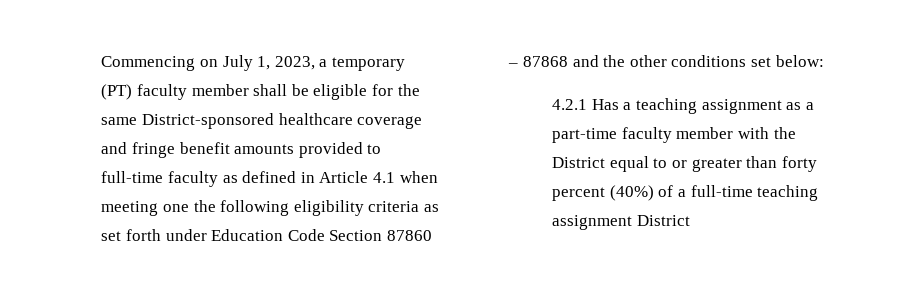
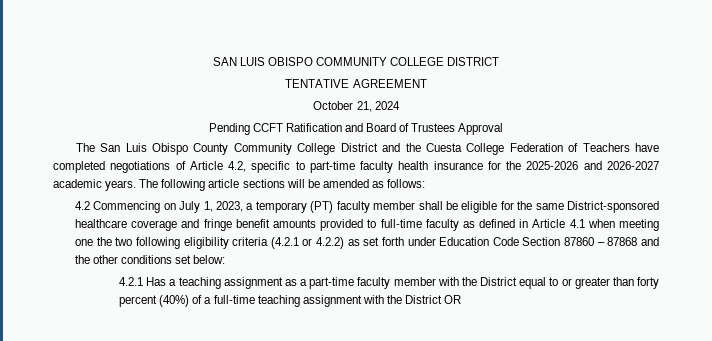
- Commencing on July 1, 2023, a temporary (PT) faculty member shall be eligible for the same District-sponsored healthcare coverage and fringe benefit amounts provided to full-time faculty as defined in Article 4.1 when meeting one the following eligibility criteria as set forth under Education Code Section 87860 – 87868 and the other conditions set below:
+ SAN LUIS OBISPO COMMUNITY COLLEGE DISTRICT
+ TENTATIVE AGREEMENT
+ October 21, 2024
+ Pending CCFT Ratification and Board of Trustees Approval
+ The San Luis Obispo County Community College District and the Cuesta College Federation of Teachers have completed negotiations of Article 4.2, specific to part-time faculty health insurance for the 2025-2026 and 2026-2027 academic years. The following article sections will be amended as follows:
+ 4.2 Commencing on July 1, 2023, a temporary (PT) faculty member shall be eligible for the same District-sponsored healthcare coverage and fringe benefit amounts provided to full-time faculty as defined in Article 4.1 when meeting one the two following eligibility criteria (4.2.1 or 4.2.2) as set forth under Education Code Section 87860 – 87868 and the other conditions set below:
- 4.2.1 Has a teaching assignment as a part-time faculty member with the District equal to or greater than forty percent (40%) of a full-time teaching assignment District
+ 4.2.1 Has a teaching assignment as a part-time faculty member with the District equal to or greater than forty percent (40%) of a full-time teaching assignment with the District OR

